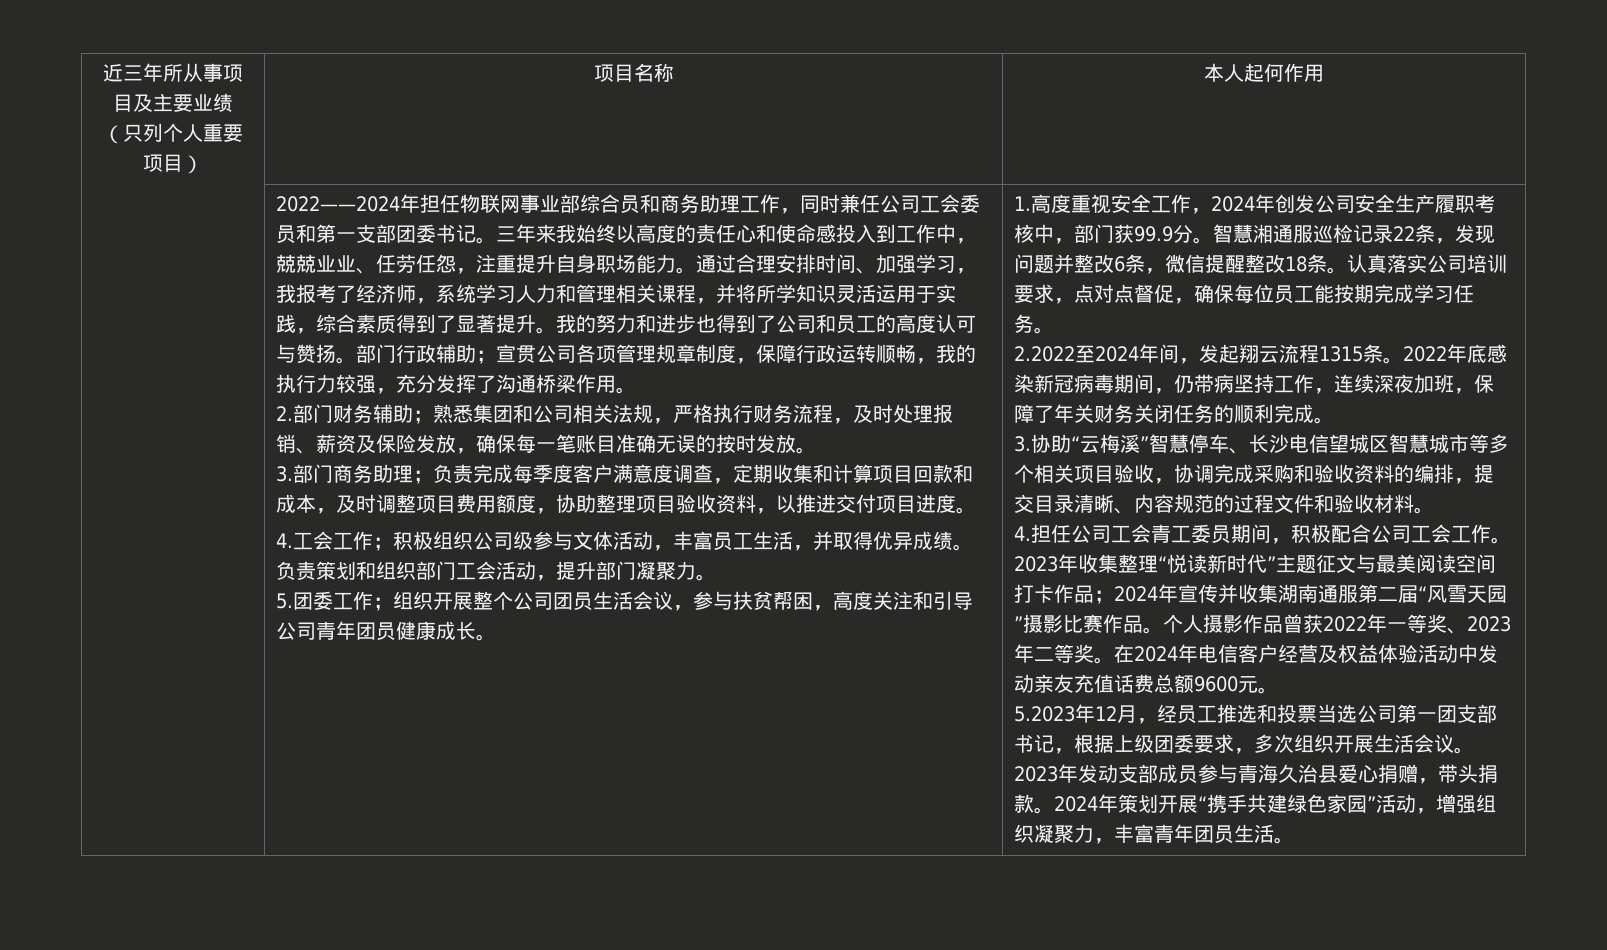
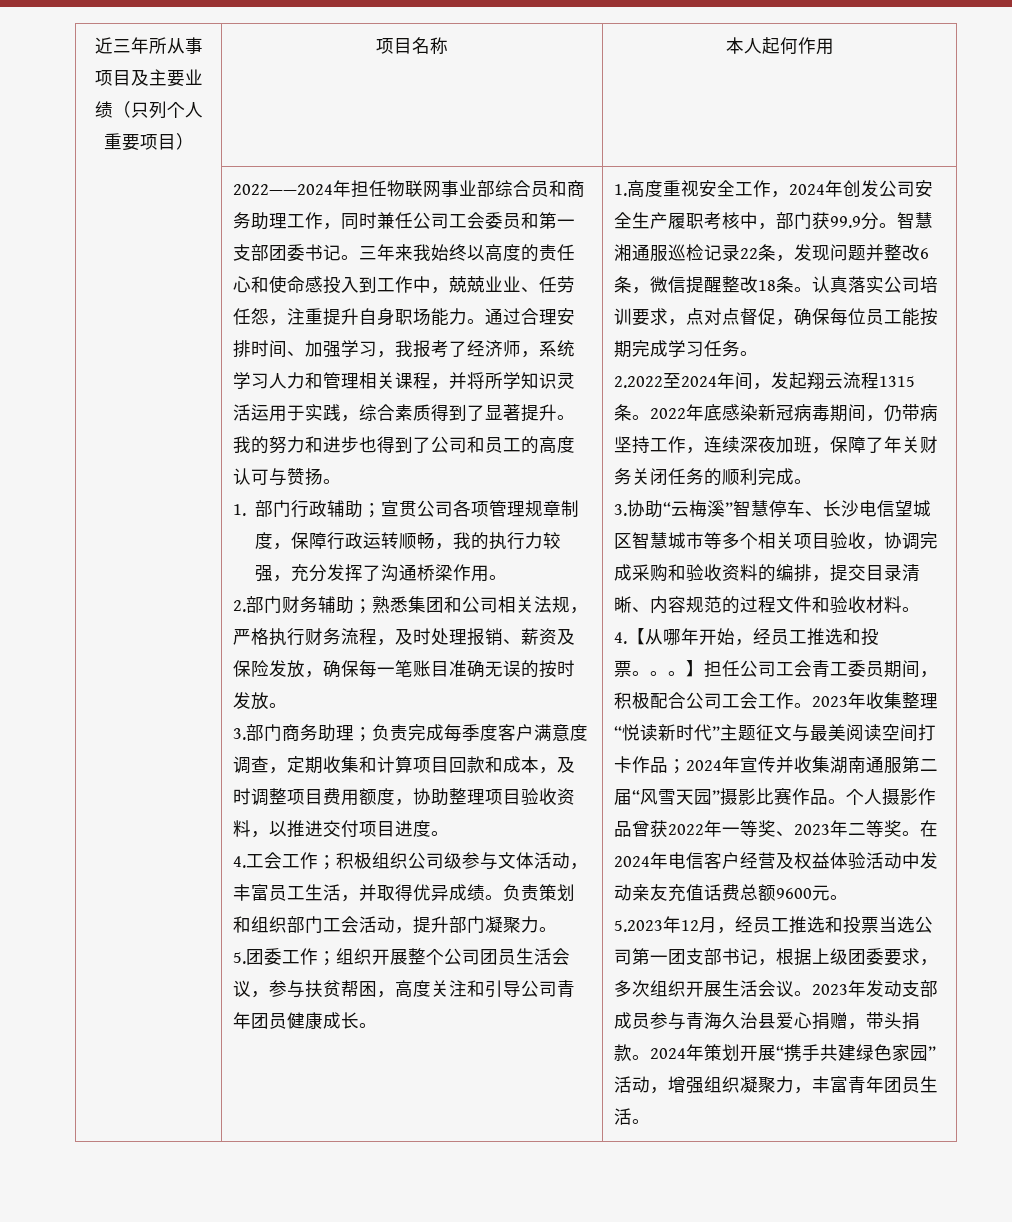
- 我的努力和进步也得到了公司和员工的高度认可与赞扬。部门行政辅助；宣贯公司各项管理规章制度，保障行政运转顺畅，我的执行力较强，充分发挥了沟通桥梁作用。
+ 我的努力和进步也得到了公司和员工的高度认可与赞扬。
+ 1.部门行政辅助；宣贯公司各项管理规章制度，保障行政运转顺畅，我的执行力较强，充分发挥了沟通桥梁作用。
- 4.担任公司工会青工委员期间，积极配合公司工会工作。
+ 4.【从哪年开始，经员工推选和投票。。。】担任公司工会青工委员期间，积极配合公司工会工作。

